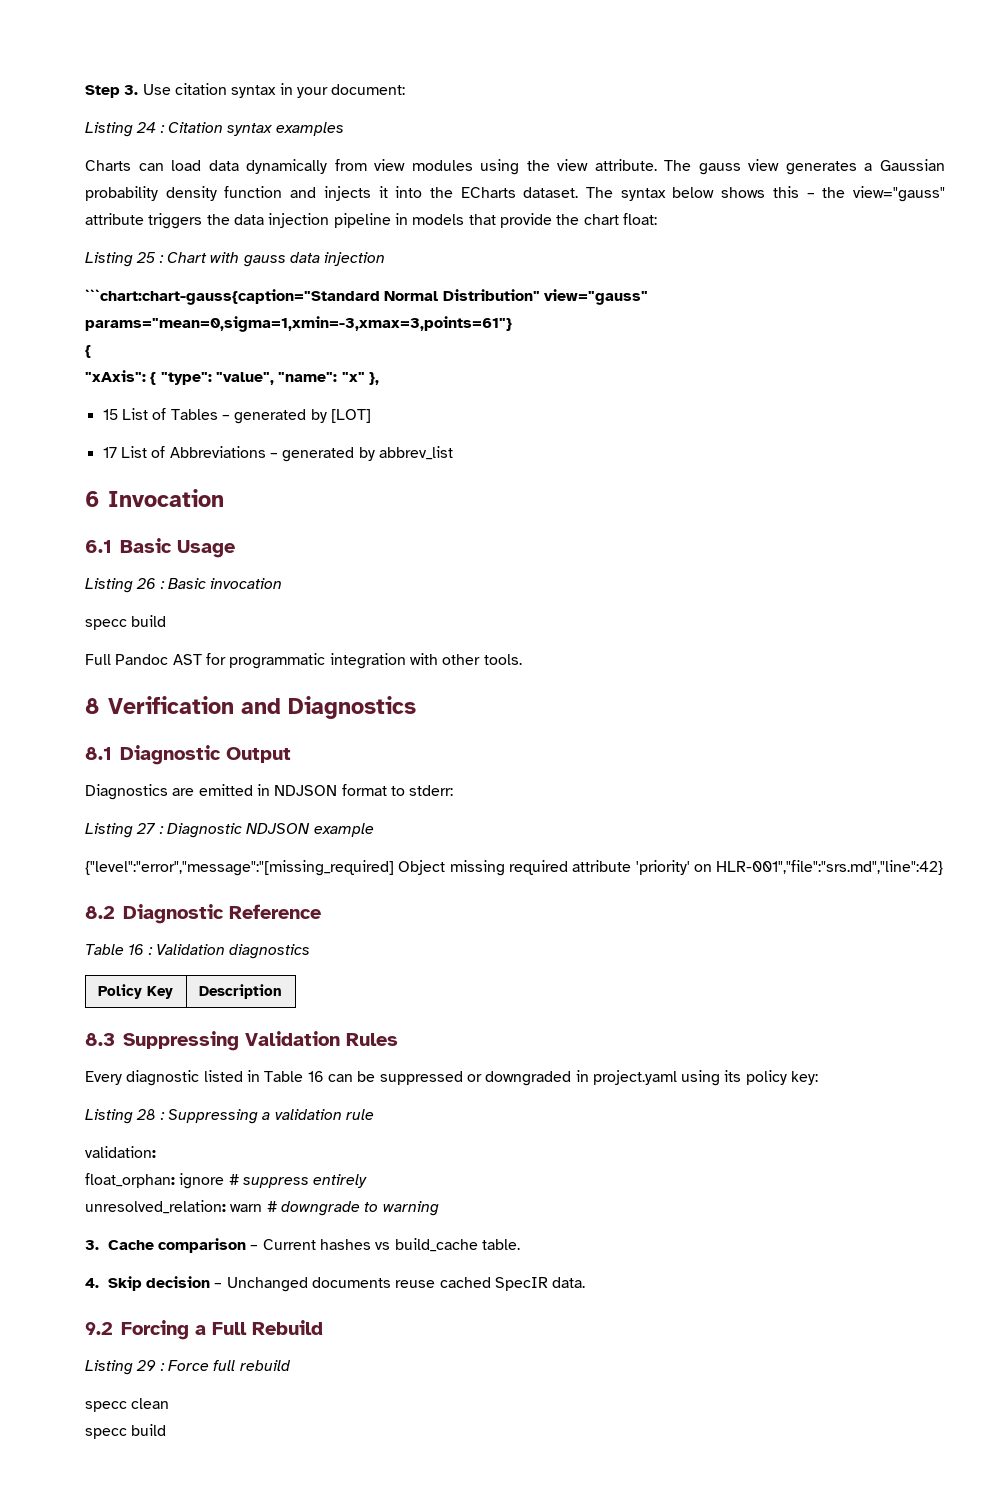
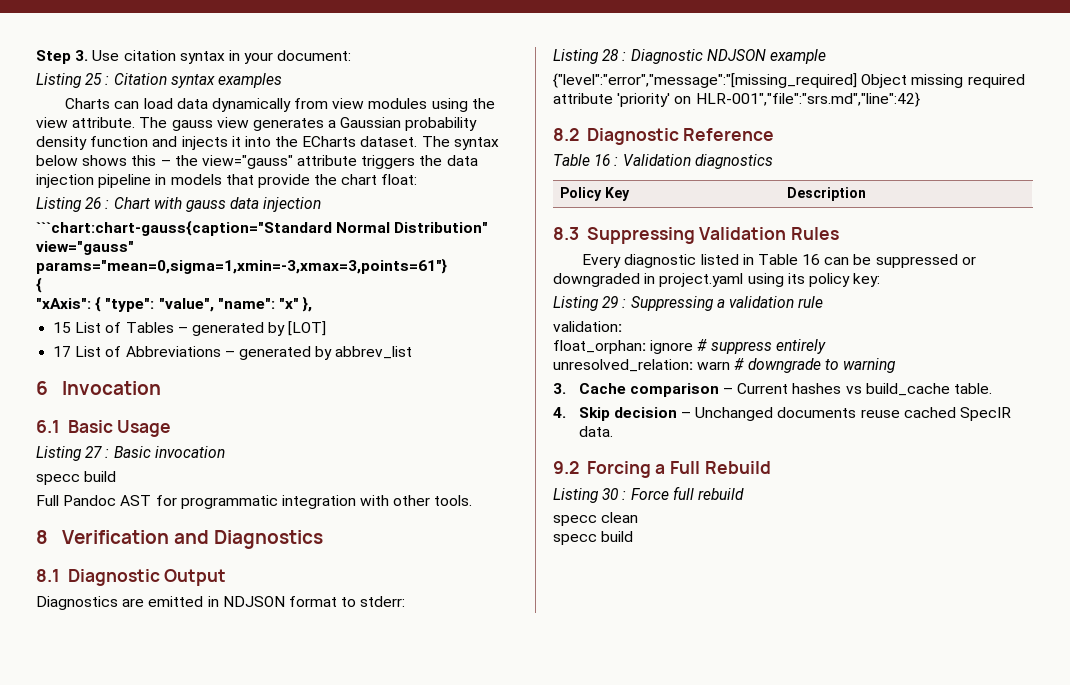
- Listing 24 : Citation syntax examples
+ Listing 25 : Citation syntax examples
- Listing 25 : Chart with gauss data injection
+ Listing 26 : Chart with gauss data injection
- Listing 26 : Basic invocation
+ Listing 27 : Basic invocation
- Listing 27 : Diagnostic NDJSON example
+ Listing 28 : Diagnostic NDJSON example
- Listing 28 : Suppressing a validation rule
+ Listing 29 : Suppressing a validation rule
- Listing 29 : Force full rebuild
+ Listing 30 : Force full rebuild

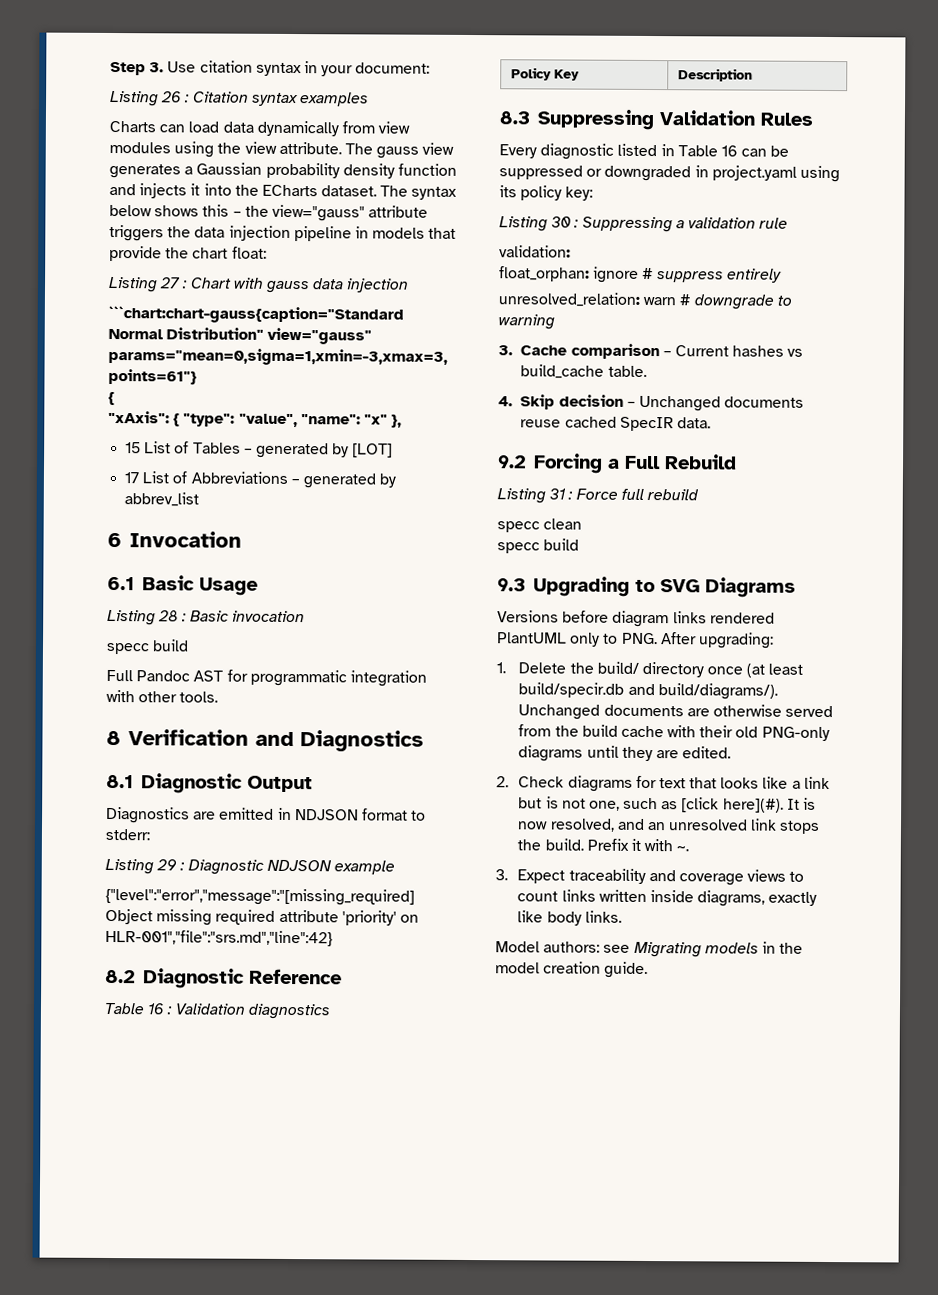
- Listing 25 : Citation syntax examples
+ Listing 26 : Citation syntax examples
- Listing 26 : Chart with gauss data injection
+ Listing 27 : Chart with gauss data injection
- Listing 27 : Basic invocation
+ Listing 28 : Basic invocation
- Listing 28 : Diagnostic NDJSON example
+ Listing 29 : Diagnostic NDJSON example
- Listing 29 : Suppressing a validation rule
+ Listing 30 : Suppressing a validation rule
- Listing 30 : Force full rebuild
+ Listing 31 : Force full rebuild
+ 9.3 Upgrading to SVG Diagrams
+ Versions before diagram links rendered PlantUML only to PNG. After upgrading:
+ 1. Delete the build/ directory once (at least build/specir.db and build/diagrams/). Unchanged documents are otherwise served from the build cache with their old PNG-only diagrams until they are edited.
+ 2. Check diagrams for text that looks like a link but is not one, such as [click here](#). It is now resolved, and an unresolved link stops the build. Prefix it with ~.
+ 3. Expect traceability and coverage views to count links written inside diagrams, exactly like body links.
+ Model authors: see Migrating models in the model creation guide.

